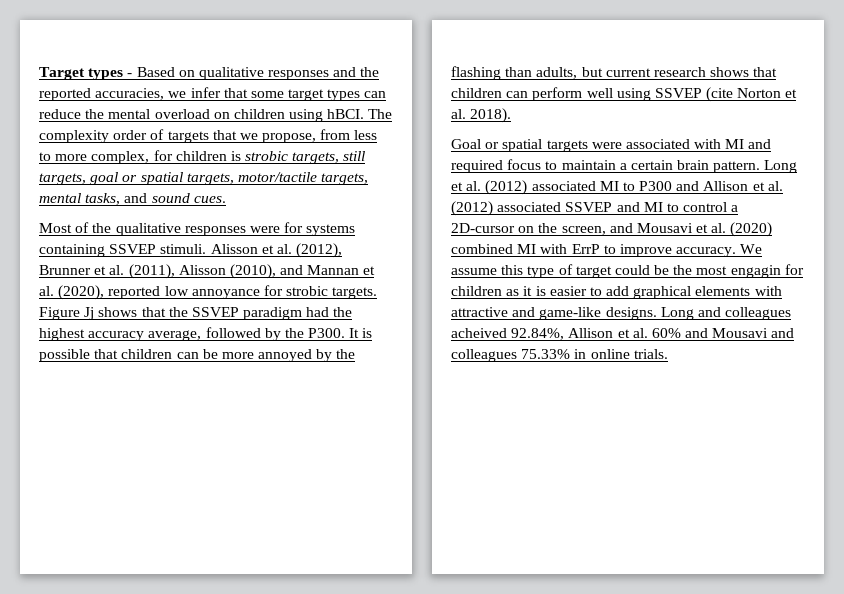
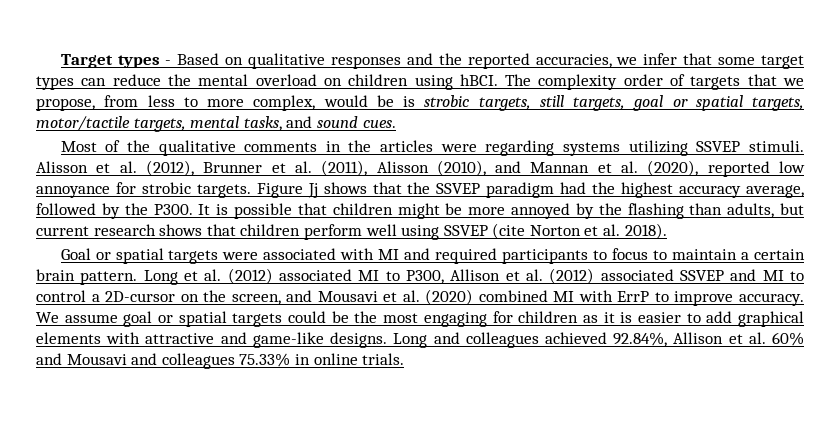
- The complexity order of targets that we propose, from less to more complex, for children is strobic targets, still targets, goal or spatial targets, motor/tactile targets, mental tasks, and sound cues.
+ The complexity order of targets that we propose, from less to more complex, would be is strobic targets, still targets, goal or spatial targets, motor/tactile targets, mental tasks, and sound cues.
- Most of the qualitative responses were for systems containing SSVEP stimuli.
+ Most of the qualitative comments in the articles were regarding systems utilizing SSVEP stimuli.
- It is possible that children can be more annoyed by the flashing than adults, but current research shows that children can perform well using SSVEP (cite Norton et al. 2018).
+ It is possible that children might be more annoyed by the flashing than adults, but current research shows that children perform well using SSVEP (cite Norton et al. 2018).
- Goal or spatial targets were associated with MI and required focus to maintain a certain brain pattern.
+ Goal or spatial targets were associated with MI and required participants to focus to maintain a certain brain pattern.
- Long et al. (2012) associated MI to P300 and Allison et al. (2012) associated SSVEP and MI to control a 2D-cursor on the screen, and Mousavi et al. (2020) combined MI with ErrP to improve accuracy.
+ Long et al. (2012) associated MI to P300, Allison et al. (2012) associated SSVEP and MI to control a 2D-cursor on the screen, and Mousavi et al. (2020) combined MI with ErrP to improve accuracy.
- We assume this type of target could be the most engagin for children as it is easier to add graphical elements with attractive and game-like designs.
+ We assume goal or spatial targets could be the most engaging for children as it is easier to add graphical elements with attractive and game-like designs.
- Long and colleagues acheived 92.84%, Allison et al. 60% and Mousavi and colleagues 75.33% in online trials.
+ Long and colleagues achieved 92.84%, Allison et al. 60% and Mousavi and colleagues 75.33% in online trials.

